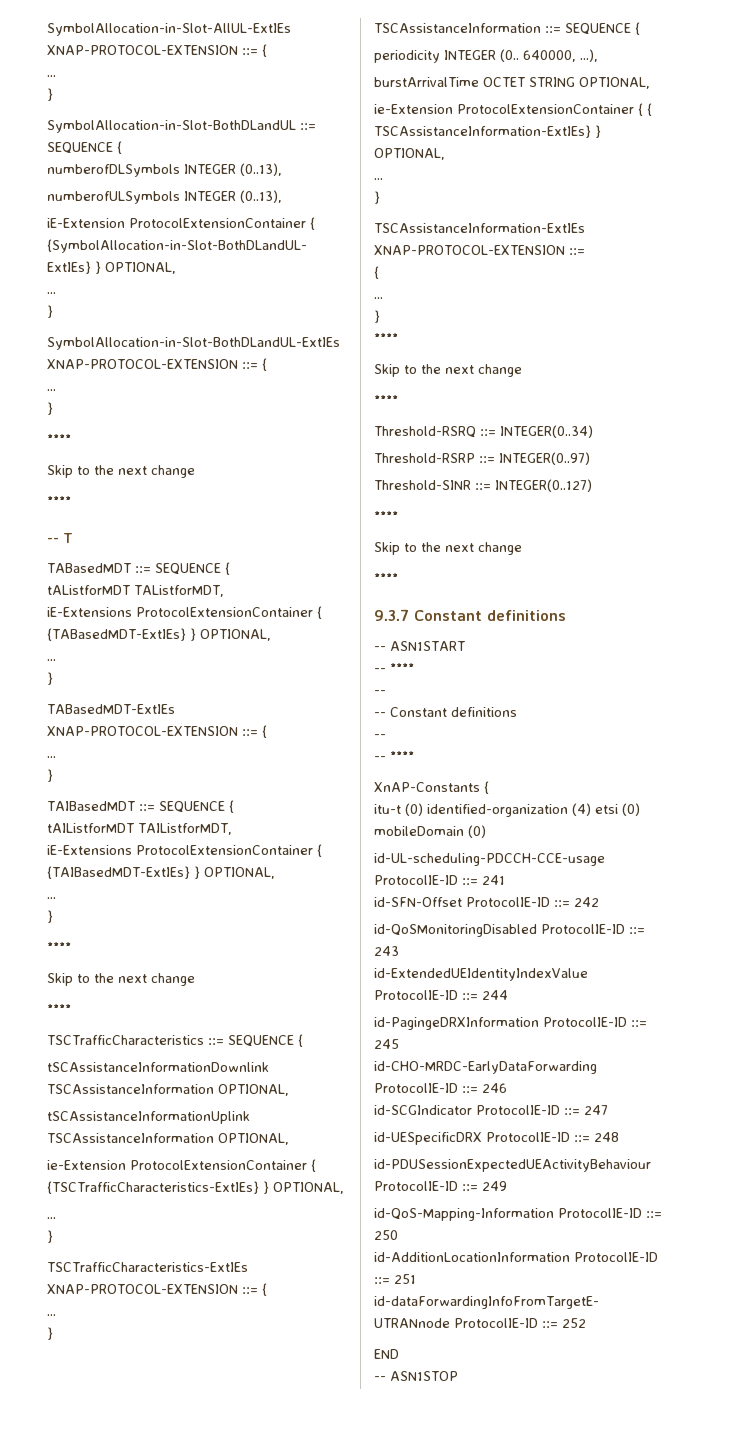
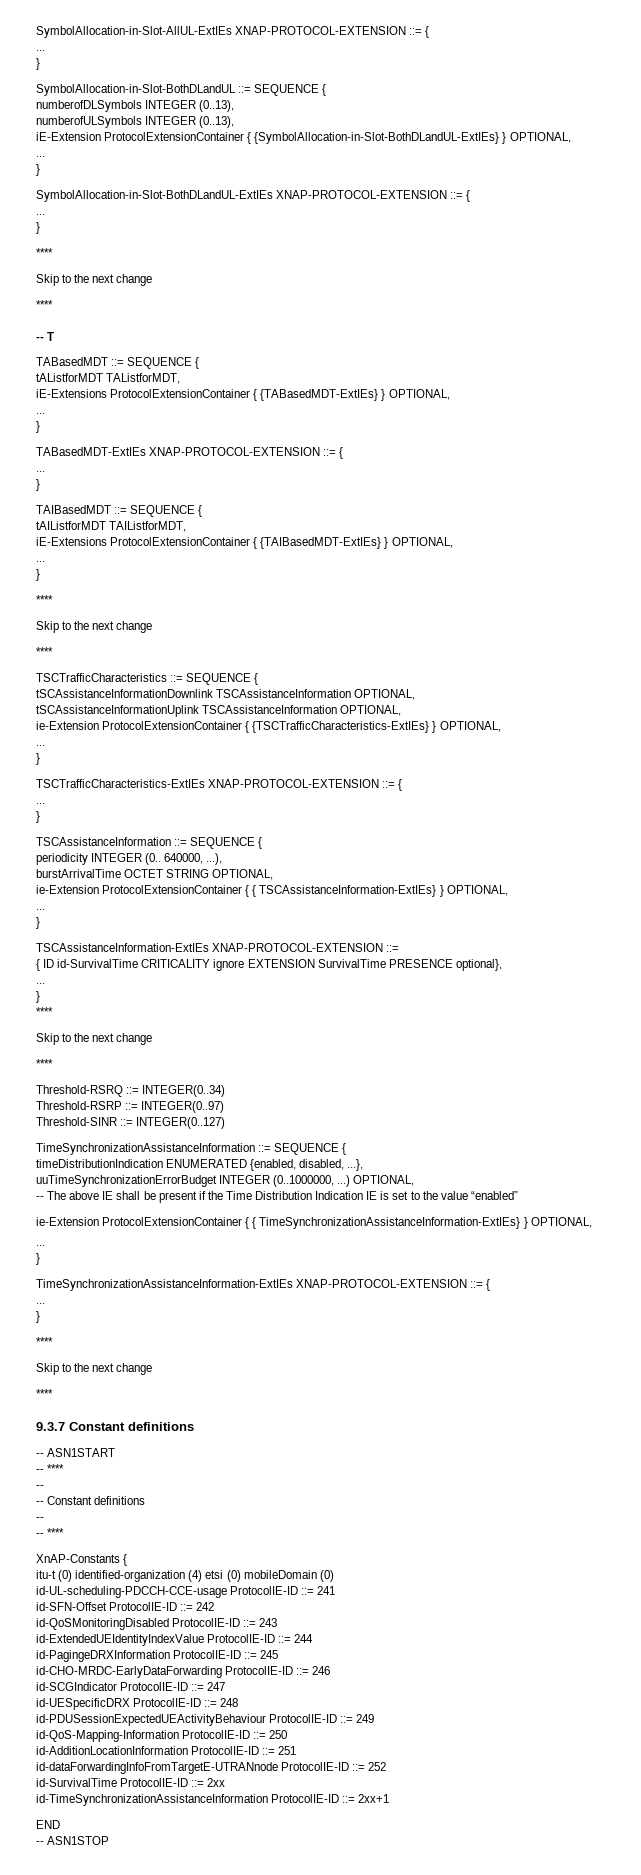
  TSCAssistanceInformation-ExtIEs XNAP-PROTOCOL-EXTENSION ::=
- {
+ { ID id-SurvivalTime CRITICALITY ignore EXTENSION SurvivalTime PRESENCE optional},
+ TimeSynchronizationAssistanceInformation ::= SEQUENCE {
+ timeDistributionIndication ENUMERATED {enabled, disabled, ...},
+ uuTimeSynchronizationErrorBudget INTEGER (0..1000000, ...) OPTIONAL,
+ -- The above IE shall be present if the Time Distribution Indication IE is set to the value “enabled”
+ ie-Extension ProtocolExtensionContainer { { TimeSynchronizationAssistanceInformation-ExtIEs} } OPTIONAL,
+ ...
+ }
+ TimeSynchronizationAssistanceInformation-ExtIEs XNAP-PROTOCOL-EXTENSION ::= {
+ ...
+ }
+ id-SurvivalTime ProtocolIE-ID ::= 2xx
+ id-TimeSynchronizationAssistanceInformation ProtocolIE-ID ::= 2xx+1

